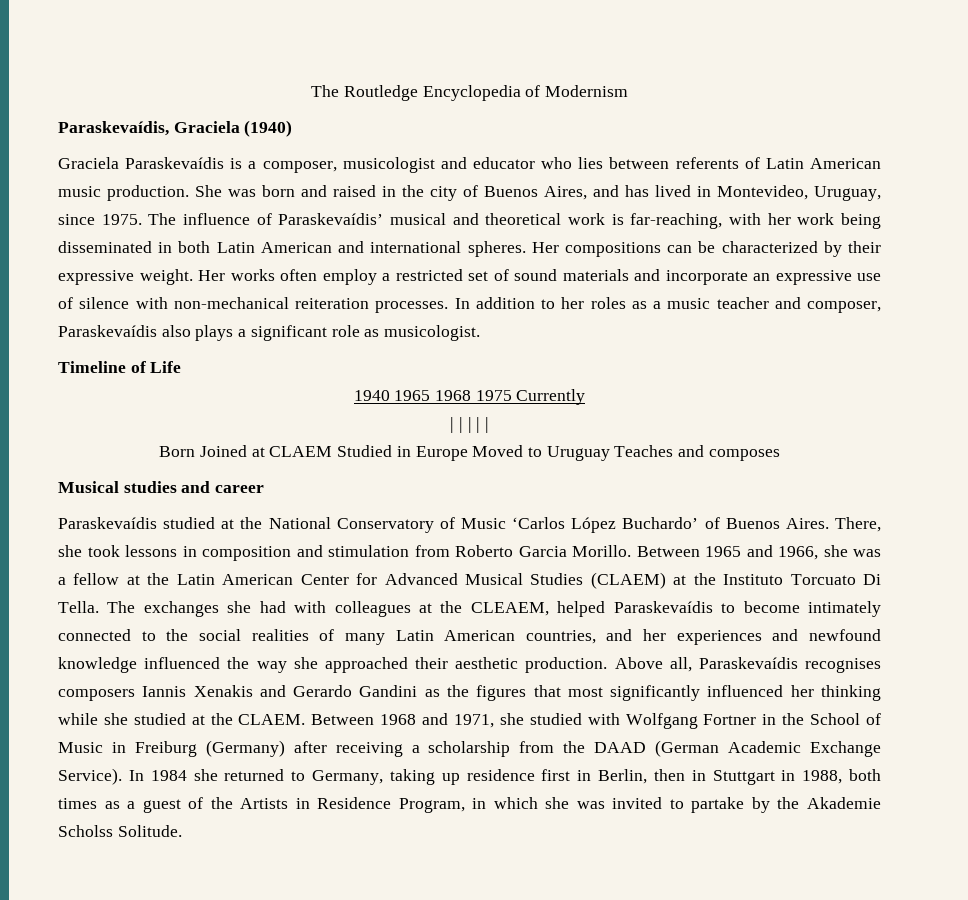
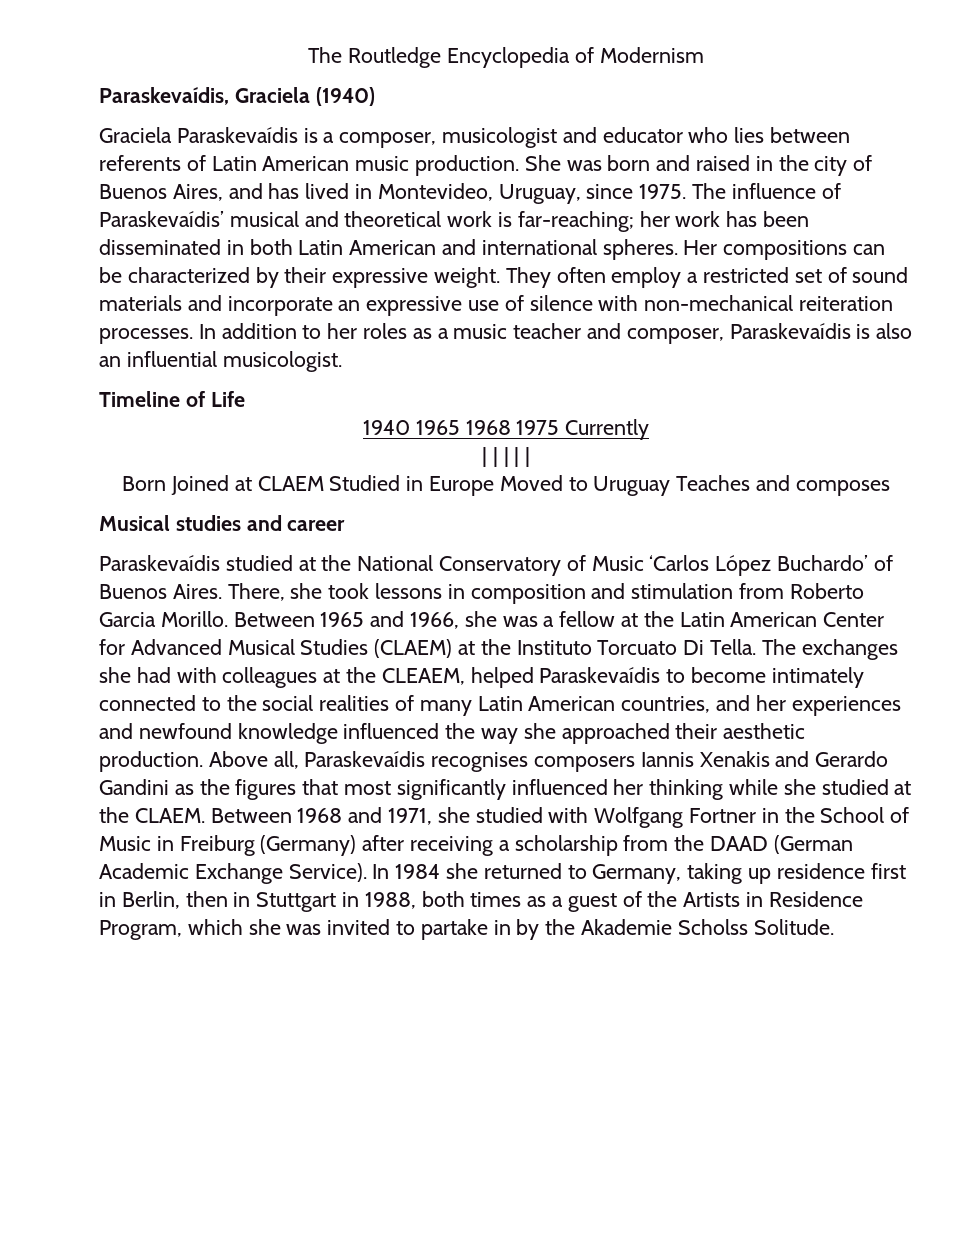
- The influence of Paraskevaídis’ musical and theoretical work is far-reaching, with her work being disseminated in both Latin American and international spheres.
+ The influence of Paraskevaídis’ musical and theoretical work is far-reaching; her work has been disseminated in both Latin American and international spheres.
- Her works often employ a restricted set of sound materials and incorporate an expressive use of silence with non-mechanical reiteration processes.
+ They often employ a restricted set of sound materials and incorporate an expressive use of silence with non-mechanical reiteration processes.
- In addition to her roles as a music teacher and composer, Paraskevaídis also plays a significant role as musicologist.
+ In addition to her roles as a music teacher and composer, Paraskevaídis is also an influential musicologist.
- In 1984 she returned to Germany, taking up residence first in Berlin, then in Stuttgart in 1988, both times as a guest of the Artists in Residence Program, in which she was invited to partake by the Akademie Scholss Solitude.
+ In 1984 she returned to Germany, taking up residence first in Berlin, then in Stuttgart in 1988, both times as a guest of the Artists in Residence Program, which she was invited to partake in by the Akademie Scholss Solitude.

